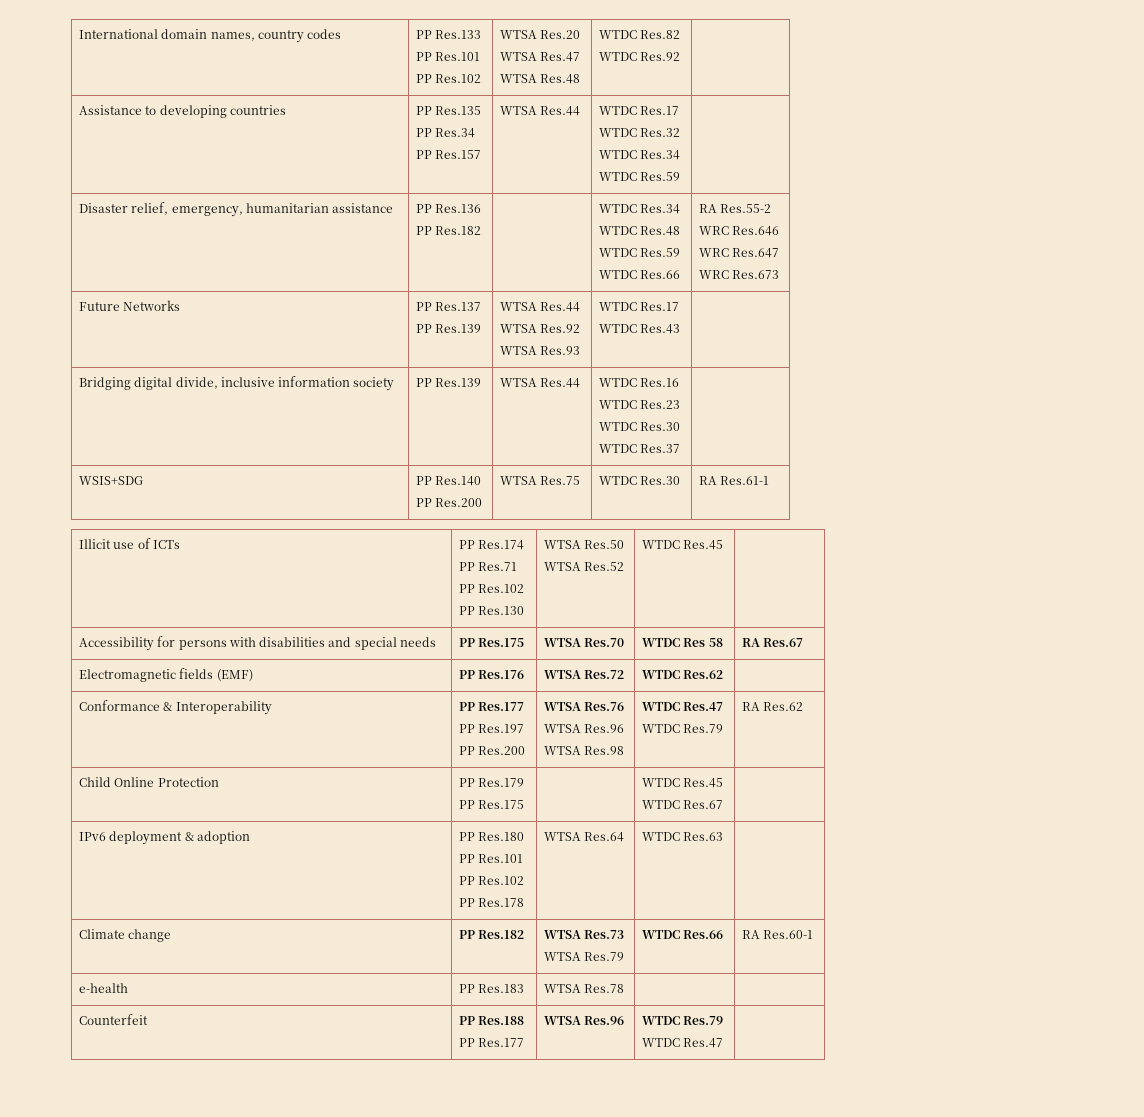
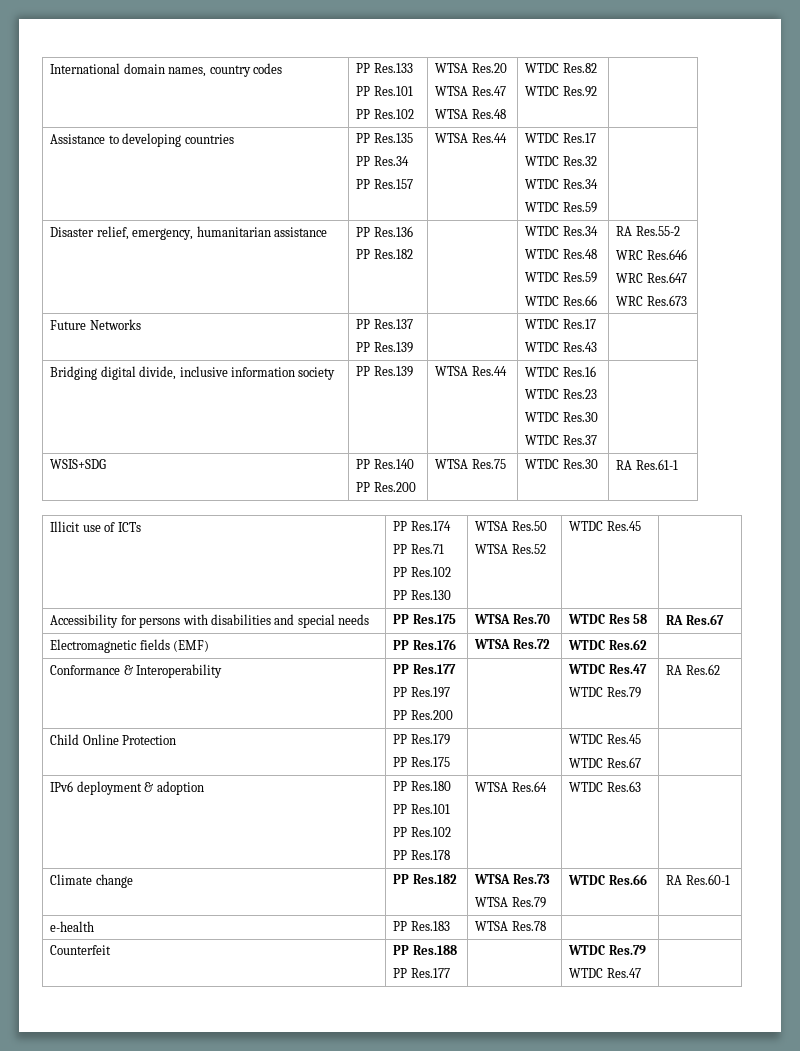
  Future Networks | PP Res.137
- PP Res.139 | WTSA Res.44
- WTSA Res.92
- WTSA Res.93 | WTDC Res.17
+ PP Res.139 | | WTDC Res.17
  Conformance & Interoperability | PP Res.177
  PP Res.197
- PP Res.200 | WTSA Res.76
- WTSA Res.96
- WTSA Res.98 | WTDC Res.47
+ PP Res.200 | | WTDC Res.47
  Counterfeit | PP Res.188
- PP Res.177 | WTSA Res.96 | WTDC Res.79
+ PP Res.177 | | WTDC Res.79

